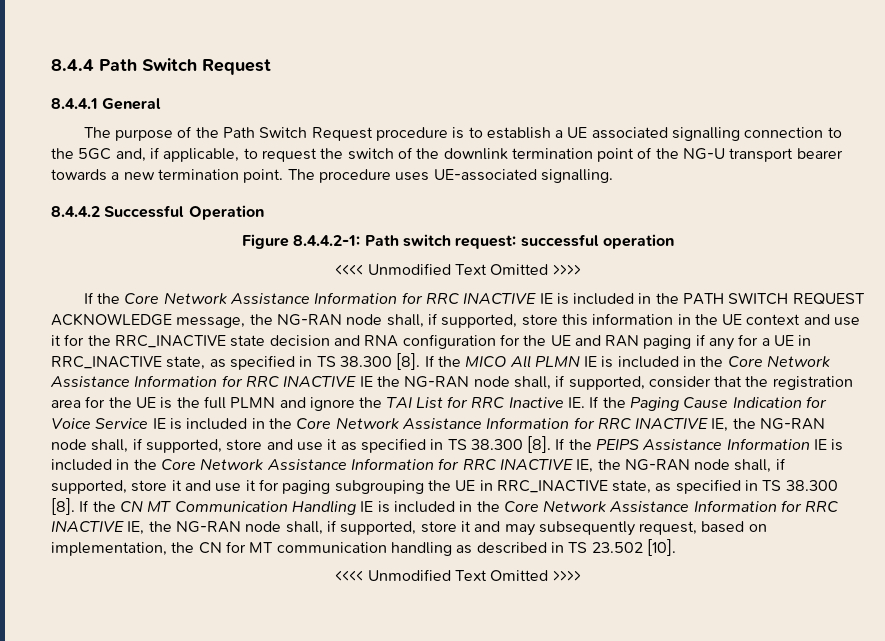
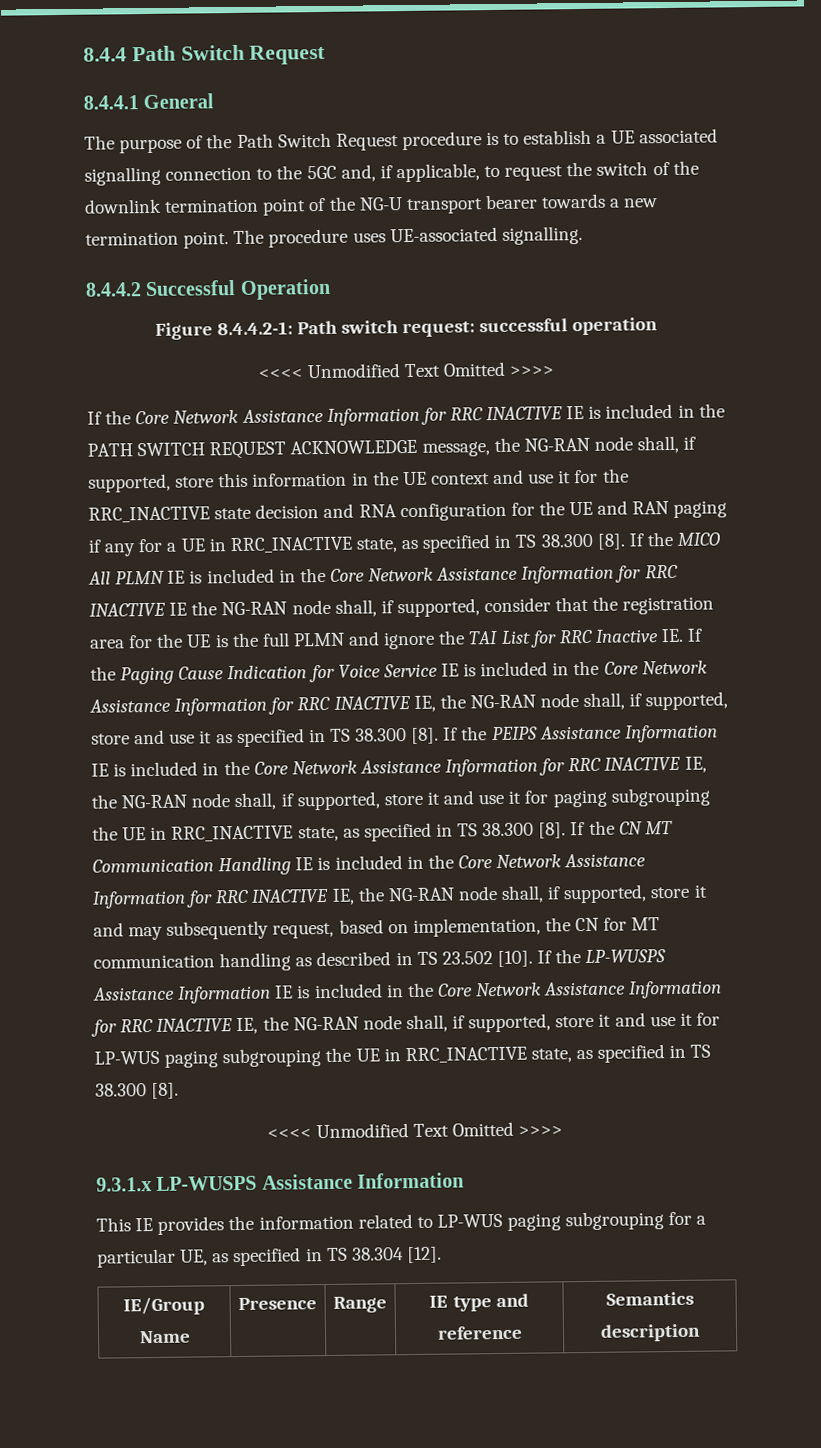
- If the CN MT Communication Handling IE is included in the Core Network Assistance Information for RRC INACTIVE IE, the NG-RAN node shall, if supported, store it and may subsequently request, based on implementation, the CN for MT communication handling as described in TS 23.502 [10].
+ If the CN MT Communication Handling IE is included in the Core Network Assistance Information for RRC INACTIVE IE, the NG-RAN node shall, if supported, store it and may subsequently request, based on implementation, the CN for MT communication handling as described in TS 23.502 [10]. If the LP-WUSPS Assistance Information IE is included in the Core Network Assistance Information for RRC INACTIVE IE, the NG-RAN node shall, if supported, store it and use it for LP-WUS paging subgrouping the UE in RRC_INACTIVE state, as specified in TS 38.300 [8].
  <<<< Unmodified Text Omitted >>>>
+ 9.3.1.x LP-WUSPS Assistance Information
+ This IE provides the information related to LP-WUS paging subgrouping for a particular UE, as specified in TS 38.304 [12].
+ IE/Group Name | Presence | Range | IE type and reference | Semantics description

